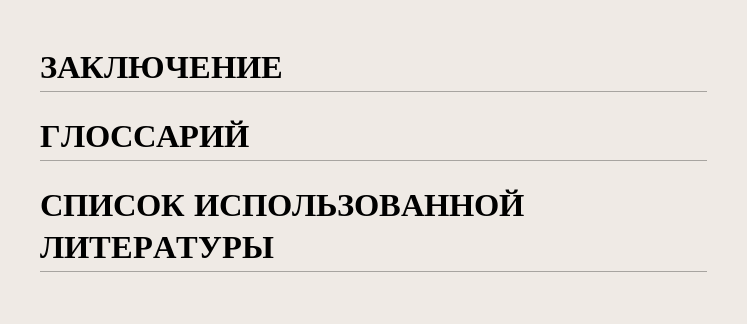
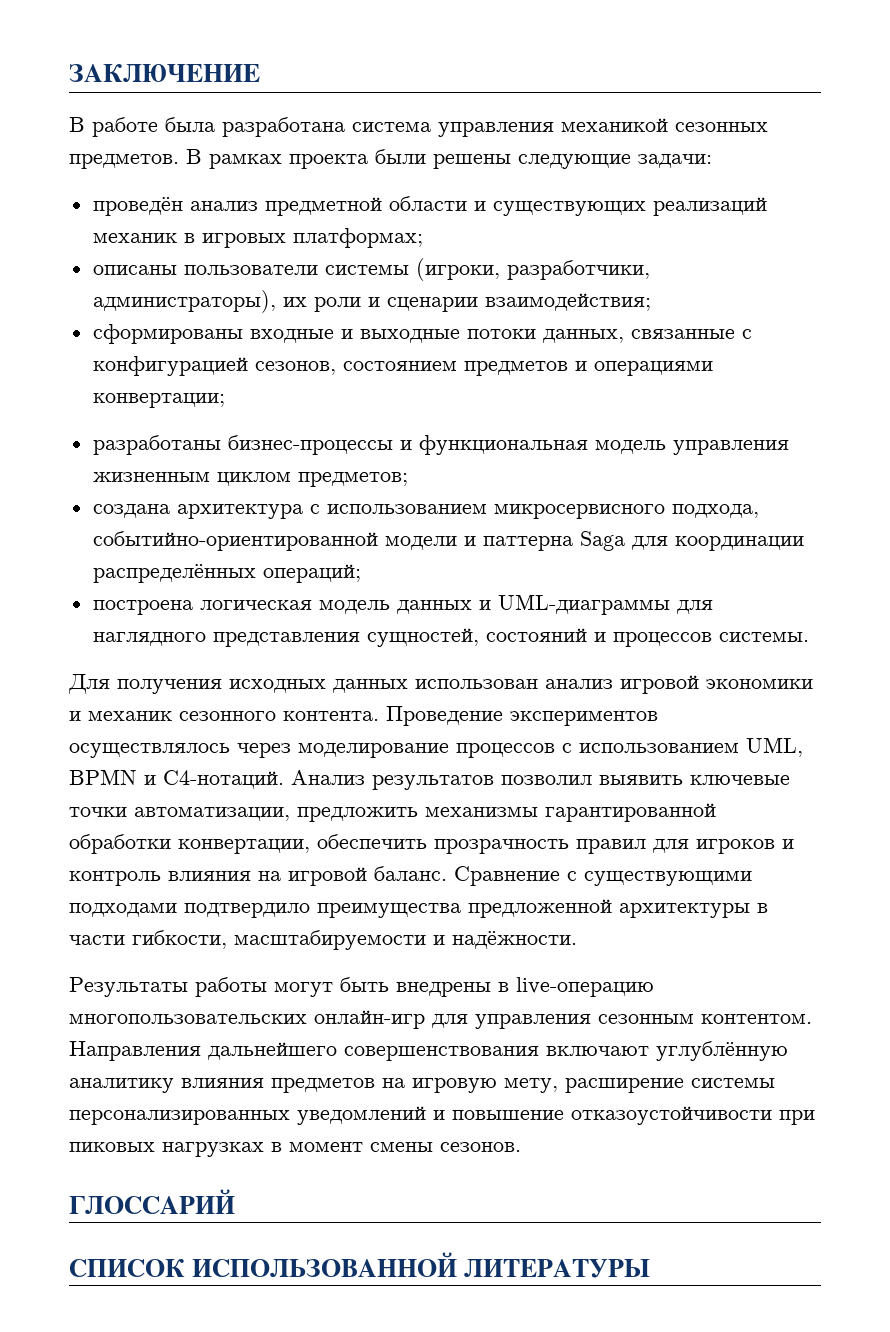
+ В работе была разработана система управления механикой сезонных предметов. В рамках проекта были решены следующие задачи:
+ проведён анализ предметной области и существующих реализаций механик в игровых платформах;
+ описаны пользователи системы (игроки, разработчики, администраторы), их роли и сценарии взаимодействия;
+ сформированы входные и выходные потоки данных, связанные с конфигурацией сезонов, состоянием предметов и операциями конвертации;
+ разработаны бизнес-процессы и функциональная модель управления жизненным циклом предметов;
+ создана архитектура с использованием микросервисного подхода, событийно-ориентированной модели и паттерна Saga для координации распределённых операций;
+ построена логическая модель данных и UML-диаграммы для наглядного представления сущностей, состояний и процессов системы.
+ Для получения исходных данных использован анализ игровой экономики и механик сезонного контента. Проведение экспериментов осуществлялось через моделирование процессов с использованием UML, BPMN и C4-нотаций. Анализ результатов позволил выявить ключевые точки автоматизации, предложить механизмы гарантированной обработки конвертации, обеспечить прозрачность правил для игроков и контроль влияния на игровой баланс. Сравнение с существующими подходами подтвердило преимущества предложенной архитектуры в части гибкости, масштабируемости и надёжности.
+ Результаты работы могут быть внедрены в live-операцию многопользовательских онлайн-игр для управления сезонным контентом. Направления дальнейшего совершенствования включают углублённую аналитику влияния предметов на игровую мету, расширение системы персонализированных уведомлений и повышение отказоустойчивости при пиковых нагрузках в момент смены сезонов.

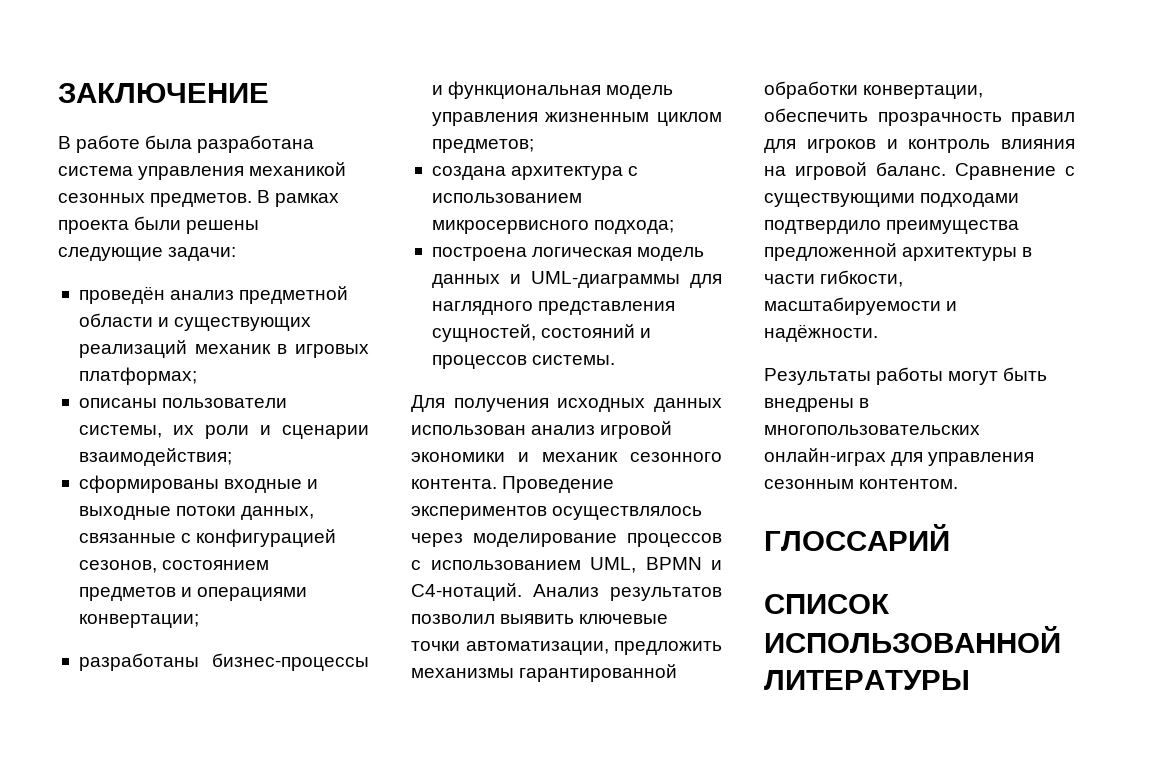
- описаны пользователи системы (игроки, разработчики, администраторы), их роли и сценарии взаимодействия;
+ описаны пользователи системы, их роли и сценарии взаимодействия;
- создана архитектура с использованием микросервисного подхода, событийно-ориентированной модели и паттерна Saga для координации распределённых операций;
+ создана архитектура с использованием микросервисного подхода;
- Результаты работы могут быть внедрены в live-операцию многопользовательских онлайн-игр для управления сезонным контентом. Направления дальнейшего совершенствования включают углублённую аналитику влияния предметов на игровую мету, расширение системы персонализированных уведомлений и повышение отказоустойчивости при пиковых нагрузках в момент смены сезонов.
+ Результаты работы могут быть внедрены в многопользовательских онлайн-играх для управления сезонным контентом.

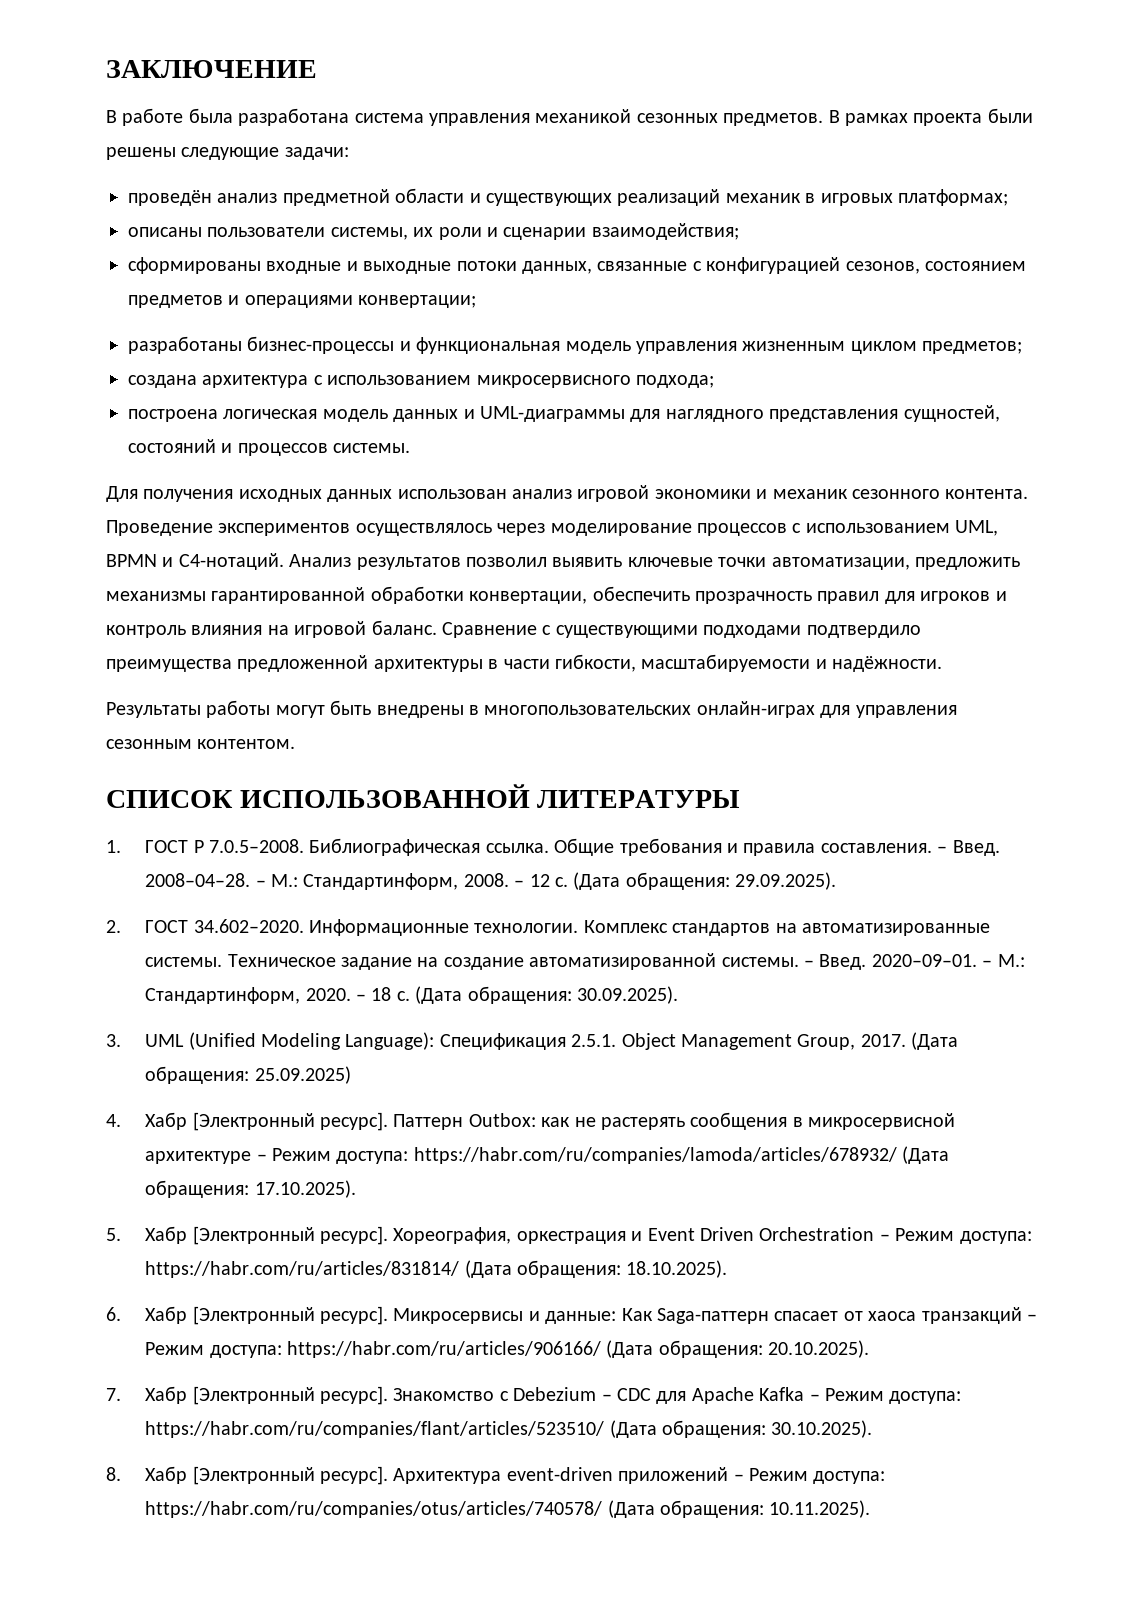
- ГЛОССАРИЙ
+ 1. ГОСТ Р 7.0.5–2008. Библиографическая ссылка. Общие требования и правила составления. – Введ. 2008–04–28. – М.: Стандартинформ, 2008. – 12 с. (Дата обращения: 29.09.2025).
+ 2. ГОСТ 34.602–2020. Информационные технологии. Комплекс стандартов на автоматизированные системы. Техническое задание на создание автоматизированной системы. – Введ. 2020–09–01. – М.: Стандартинформ, 2020. – 18 с. (Дата обращения: 30.09.2025).
+ 3. UML (Unified Modeling Language): Спецификация 2.5.1. Object Management Group, 2017. (Дата обращения: 25.09.2025)
+ 4. Хабр [Электронный ресурс]. Паттерн Outbox: как не растерять сообщения в микросервисной архитектуре – Режим доступа: https://habr.com/ru/companies/lamoda/articles/678932/ (Дата обращения: 17.10.2025).
+ 5. Хабр [Электронный ресурс]. Хореография, оркестрация и Event Driven Orchestration – Режим доступа: https://habr.com/ru/articles/831814/ (Дата обращения: 18.10.2025).
+ 6. Хабр [Электронный ресурс]. Микросервисы и данные: Как Saga-паттерн спасает от хаоса транзакций – Режим доступа: https://habr.com/ru/articles/906166/ (Дата обращения: 20.10.2025).
+ 7. Хабр [Электронный ресурс]. Знакомство с Debezium – CDC для Apache Kafka – Режим доступа: https://habr.com/ru/companies/flant/articles/523510/ (Дата обращения: 30.10.2025).
+ 8. Хабр [Электронный ресурс]. Архитектура event-driven приложений – Режим доступа: https://habr.com/ru/companies/otus/articles/740578/ (Дата обращения: 10.11.2025).

